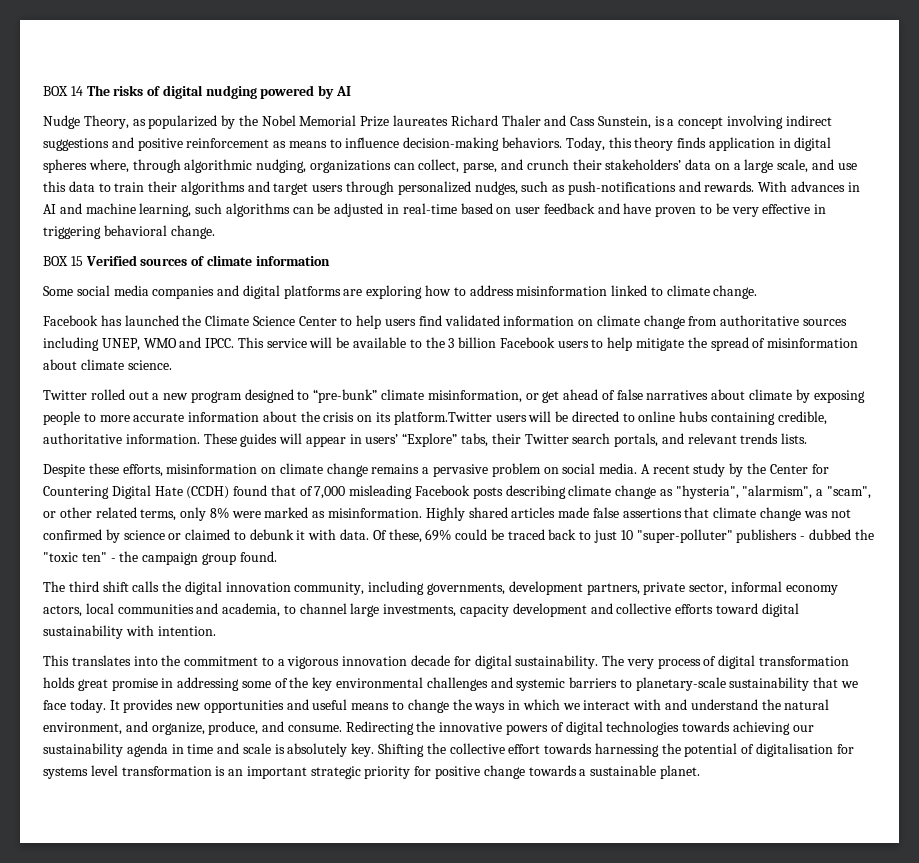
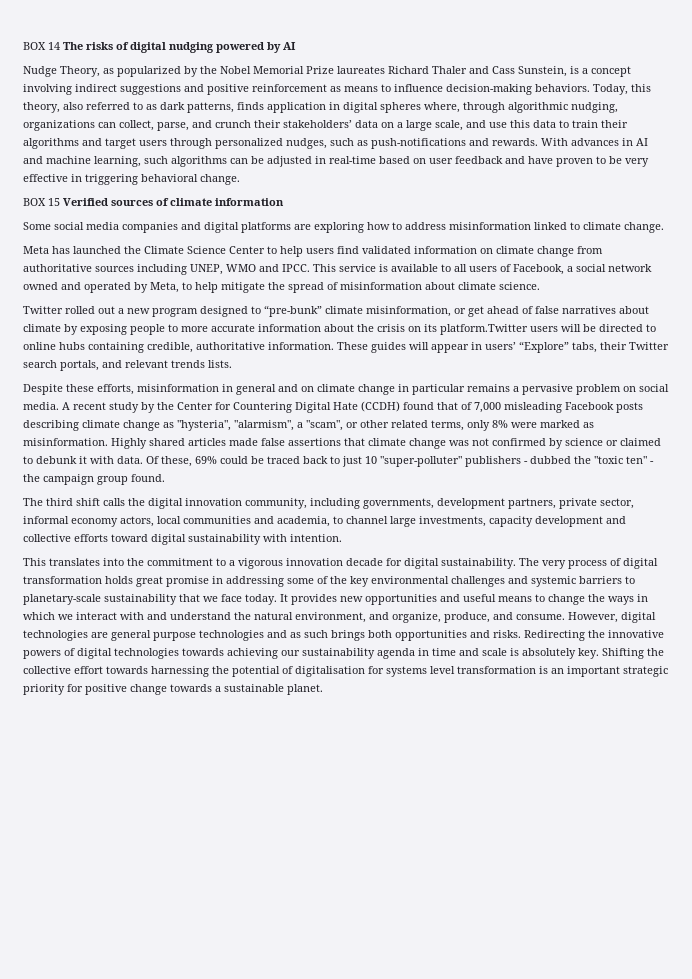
- Today, this theory finds application in digital spheres where, through algorithmic nudging, organizations can collect, parse, and crunch their stakeholders’ data on a large scale, and use this data to train their algorithms and target users through personalized nudges, such as push-notifications and rewards.
+ Today, this theory, also referred to as dark patterns, finds application in digital spheres where, through algorithmic nudging, organizations can collect, parse, and crunch their stakeholders’ data on a large scale, and use this data to train their algorithms and target users through personalized nudges, such as push-notifications and rewards.
- Facebook has launched the Climate Science Center to help users find validated information on climate change from authoritative sources including UNEP, WMO and IPCC.
+ Meta has launched the Climate Science Center to help users find validated information on climate change from authoritative sources including UNEP, WMO and IPCC.
- This service will be available to the 3 billion Facebook users to help mitigate the spread of misinformation about climate science.
+ This service is available to all users of Facebook, a social network owned and operated by Meta, to help mitigate the spread of misinformation about climate science.
- Despite these efforts, misinformation on climate change remains a pervasive problem on social media.
+ Despite these efforts, misinformation in general and on climate change in particular remains a pervasive problem on social media.
+ However, digital technologies are general purpose technologies and as such brings both opportunities and risks.

